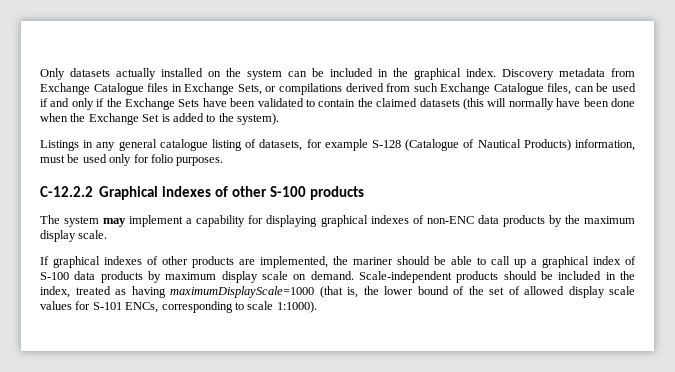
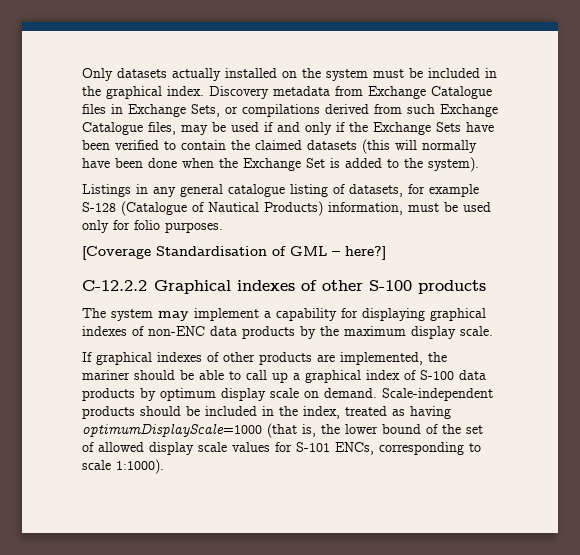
- Only datasets actually installed on the system can be included in the graphical index.
+ Only datasets actually installed on the system must be included in the graphical index.
- Discovery metadata from Exchange Catalogue files in Exchange Sets, or compilations derived from such Exchange Catalogue files, can be used if and only if the Exchange Sets have been validated to contain the claimed datasets (this will normally have been done when the Exchange Set is added to the system).
+ Discovery metadata from Exchange Catalogue files in Exchange Sets, or compilations derived from such Exchange Catalogue files, may be used if and only if the Exchange Sets have been verified to contain the claimed datasets (this will normally have been done when the Exchange Set is added to the system).
+ [Coverage Standardisation of GML – here?]
- If graphical indexes of other products are implemented, the mariner should be able to call up a graphical index of S-100 data products by maximum display scale on demand.
+ If graphical indexes of other products are implemented, the mariner should be able to call up a graphical index of S-100 data products by optimum display scale on demand.
- Scale-independent products should be included in the index, treated as having maximumDisplayScale=1000 (that is, the lower bound of the set of allowed display scale values for S-101 ENCs, corresponding to scale 1:1000).
+ Scale-independent products should be included in the index, treated as having optimumDisplayScale=1000 (that is, the lower bound of the set of allowed display scale values for S-101 ENCs, corresponding to scale 1:1000).

